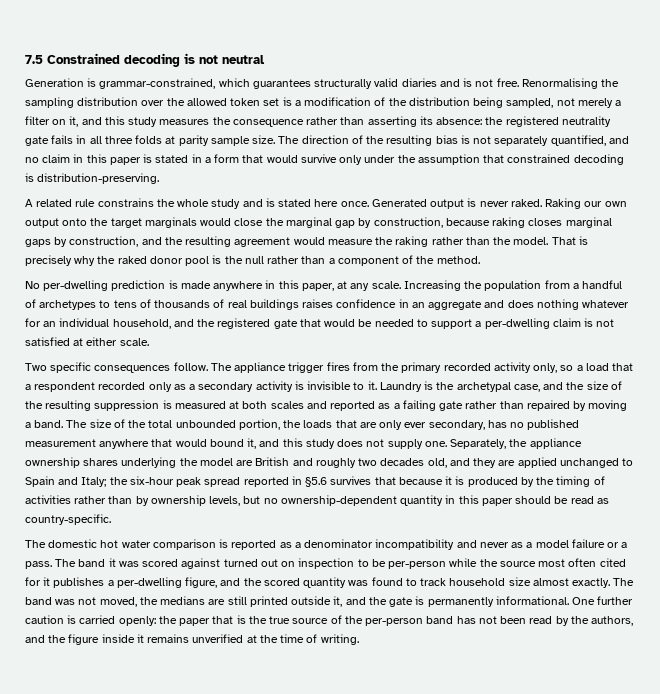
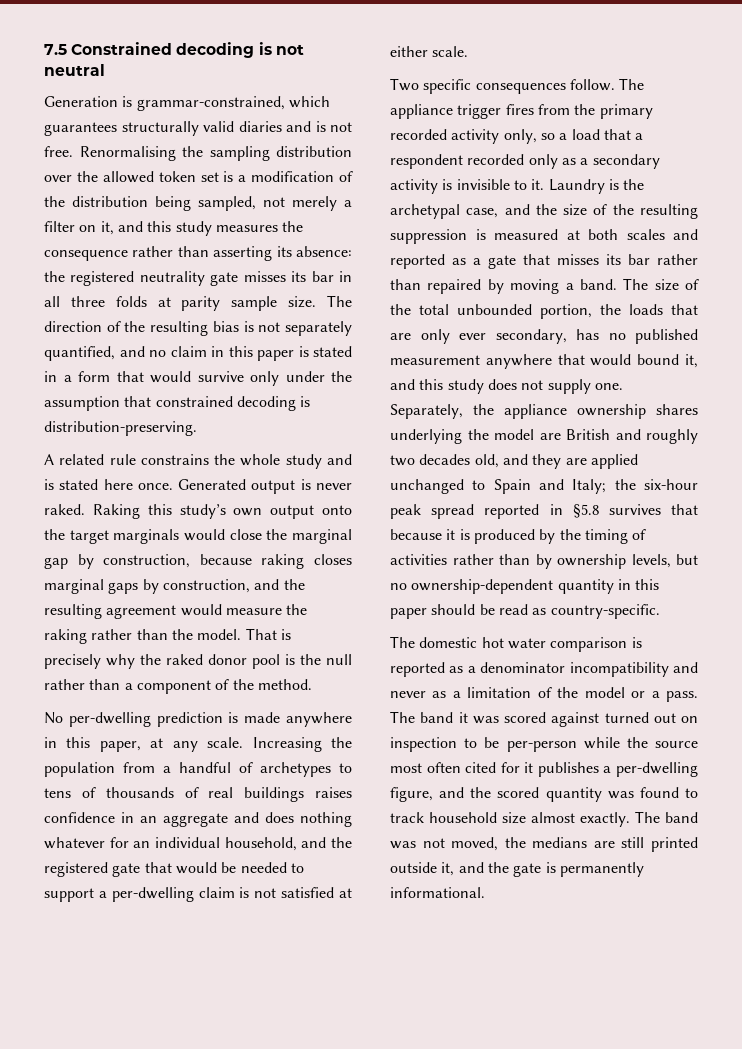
- Renormalising the sampling distribution over the allowed token set is a modification of the distribution being sampled, not merely a filter on it, and this study measures the consequence rather than asserting its absence: the registered neutrality gate fails in all three folds at parity sample size.
+ Renormalising the sampling distribution over the allowed token set is a modification of the distribution being sampled, not merely a filter on it, and this study measures the consequence rather than asserting its absence: the registered neutrality gate misses its bar in all three folds at parity sample size.
- Raking our own output onto the target marginals would close the marginal gap by construction, because raking closes marginal gaps by construction, and the resulting agreement would measure the raking rather than the model.
+ Raking this study’s own output onto the target marginals would close the marginal gap by construction, because raking closes marginal gaps by construction, and the resulting agreement would measure the raking rather than the model.
- Laundry is the archetypal case, and the size of the resulting suppression is measured at both scales and reported as a failing gate rather than repaired by moving a band.
+ Laundry is the archetypal case, and the size of the resulting suppression is measured at both scales and reported as a gate that misses its bar rather than repaired by moving a band.
- Separately, the appliance ownership shares underlying the model are British and roughly two decades old, and they are applied unchanged to Spain and Italy; the six-hour peak spread reported in §5.6 survives that because it is produced by the timing of activities rather than by ownership levels, but no ownership-dependent quantity in this paper should be read as country-specific.
+ Separately, the appliance ownership shares underlying the model are British and roughly two decades old, and they are applied unchanged to Spain and Italy; the six-hour peak spread reported in §5.8 survives that because it is produced by the timing of activities rather than by ownership levels, but no ownership-dependent quantity in this paper should be read as country-specific.
- The domestic hot water comparison is reported as a denominator incompatibility and never as a model failure or a pass.
+ The domestic hot water comparison is reported as a denominator incompatibility and never as a limitation of the model or a pass.
- One further caution is carried openly: the paper that is the true source of the per-person band has not been read by the authors, and the figure inside it remains unverified at the time of writing.

